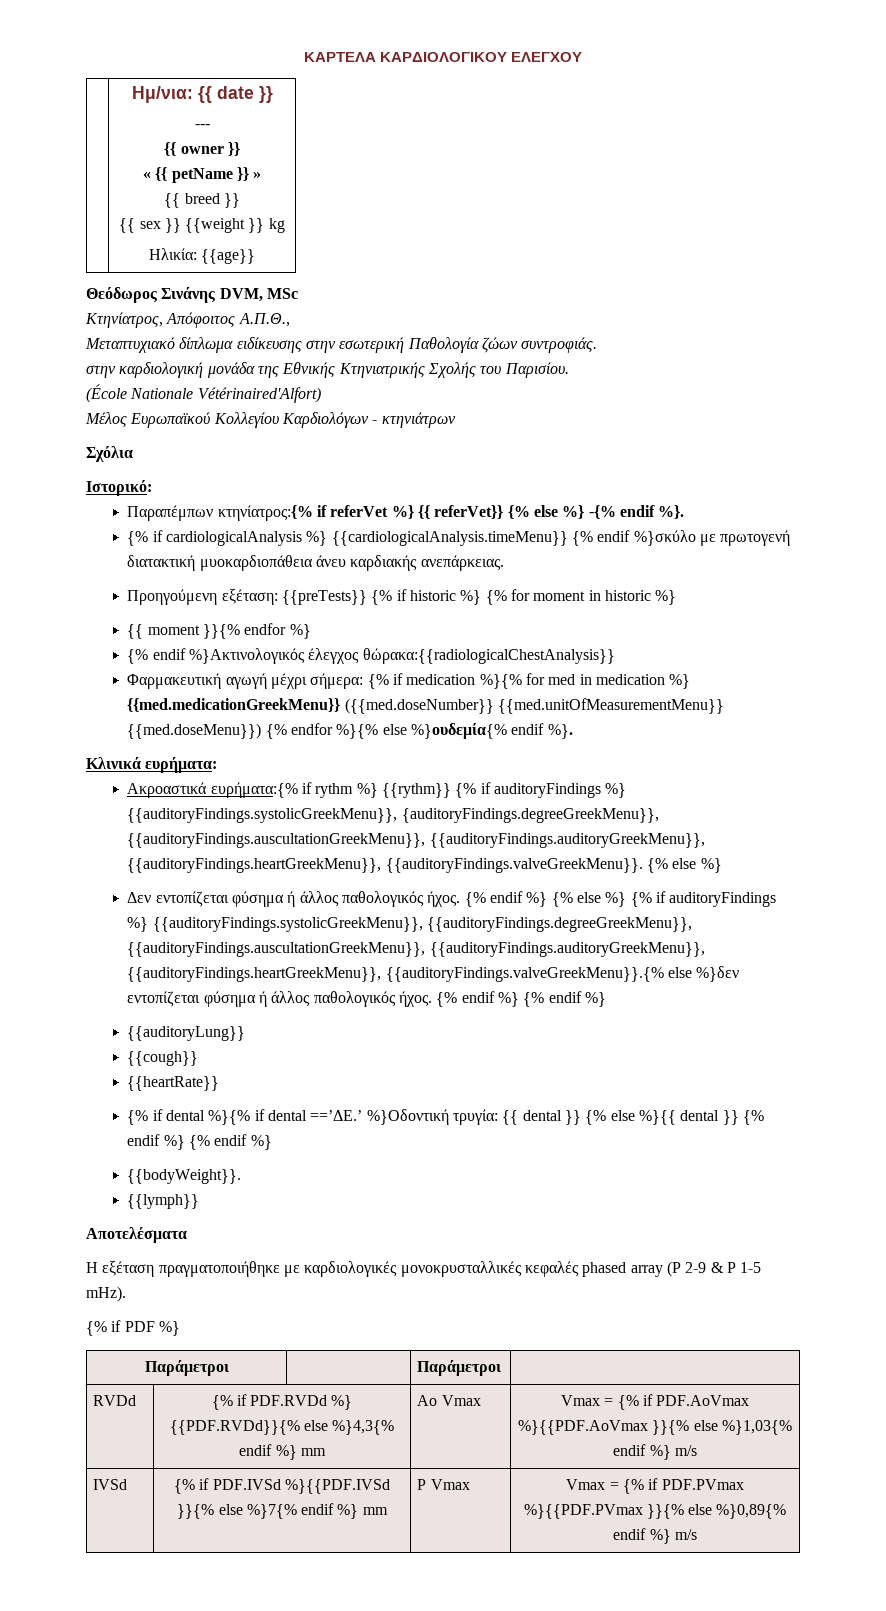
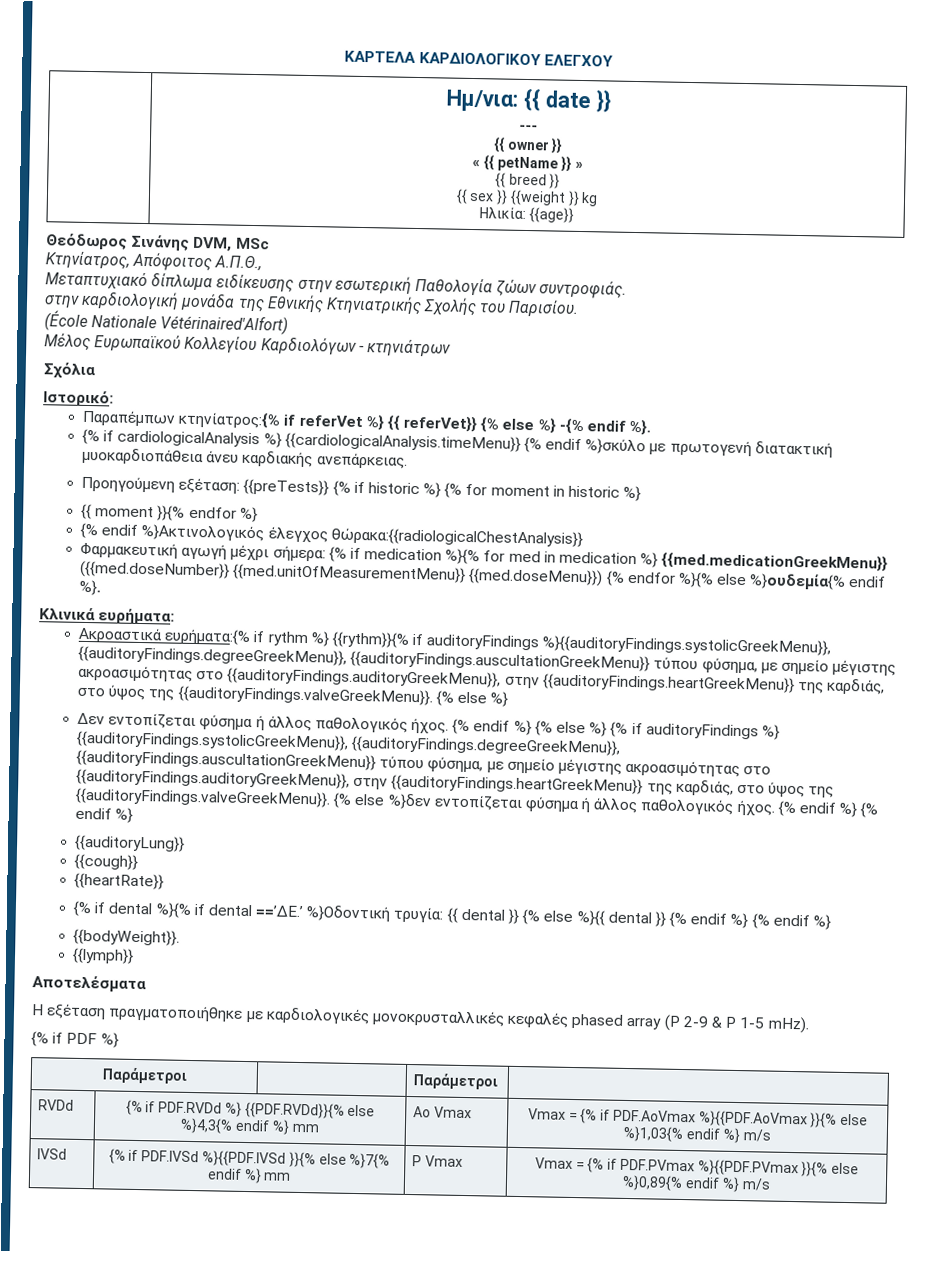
- Ακροαστικά ευρήματα:{% if rythm %} {{rythm}} {% if auditoryFindings %} {{auditoryFindings.systolicGreekMenu}}, {auditoryFindings.degreeGreekMenu}}, {{auditoryFindings.auscultationGreekMenu}}, {{auditoryFindings.auditoryGreekMenu}}, {{auditoryFindings.heartGreekMenu}}, {{auditoryFindings.valveGreekMenu}}. {% else %}
+ Ακροαστικά ευρήματα:{% if rythm %} {{rythm}}{% if auditoryFindings %}{{auditoryFindings.systolicGreekMenu}}, {{auditoryFindings.degreeGreekMenu}}, {{auditoryFindings.auscultationGreekMenu}} τύπου φύσημα, με σημείο μέγιστης ακροασιμότητας στο {{auditoryFindings.auditoryGreekMenu}}, στην {{auditoryFindings.heartGreekMenu}} της καρδιάς, στο ύψος της {{auditoryFindings.valveGreekMenu}}. {% else %}
- {% endif %} {% else %} {% if auditoryFindings %} {{auditoryFindings.systolicGreekMenu}}, {{auditoryFindings.degreeGreekMenu}}, {{auditoryFindings.auscultationGreekMenu}}, {{auditoryFindings.auditoryGreekMenu}}, {{auditoryFindings.heartGreekMenu}}, {{auditoryFindings.valveGreekMenu}}.{% else %}δεν εντοπίζεται φύσημα ή άλλος παθολογικός ήχος.
+ {% endif %} {% else %} {% if auditoryFindings %} {{auditoryFindings.systolicGreekMenu}}, {{auditoryFindings.degreeGreekMenu}}, {{auditoryFindings.auscultationGreekMenu}} τύπου φύσημα, με σημείο μέγιστης ακροασιμότητας στο {{auditoryFindings.auditoryGreekMenu}}, στην {{auditoryFindings.heartGreekMenu}} της καρδιάς, στο ύψος της {{auditoryFindings.valveGreekMenu}}. {% else %}δεν εντοπίζεται φύσημα ή άλλος παθολογικός ήχος.

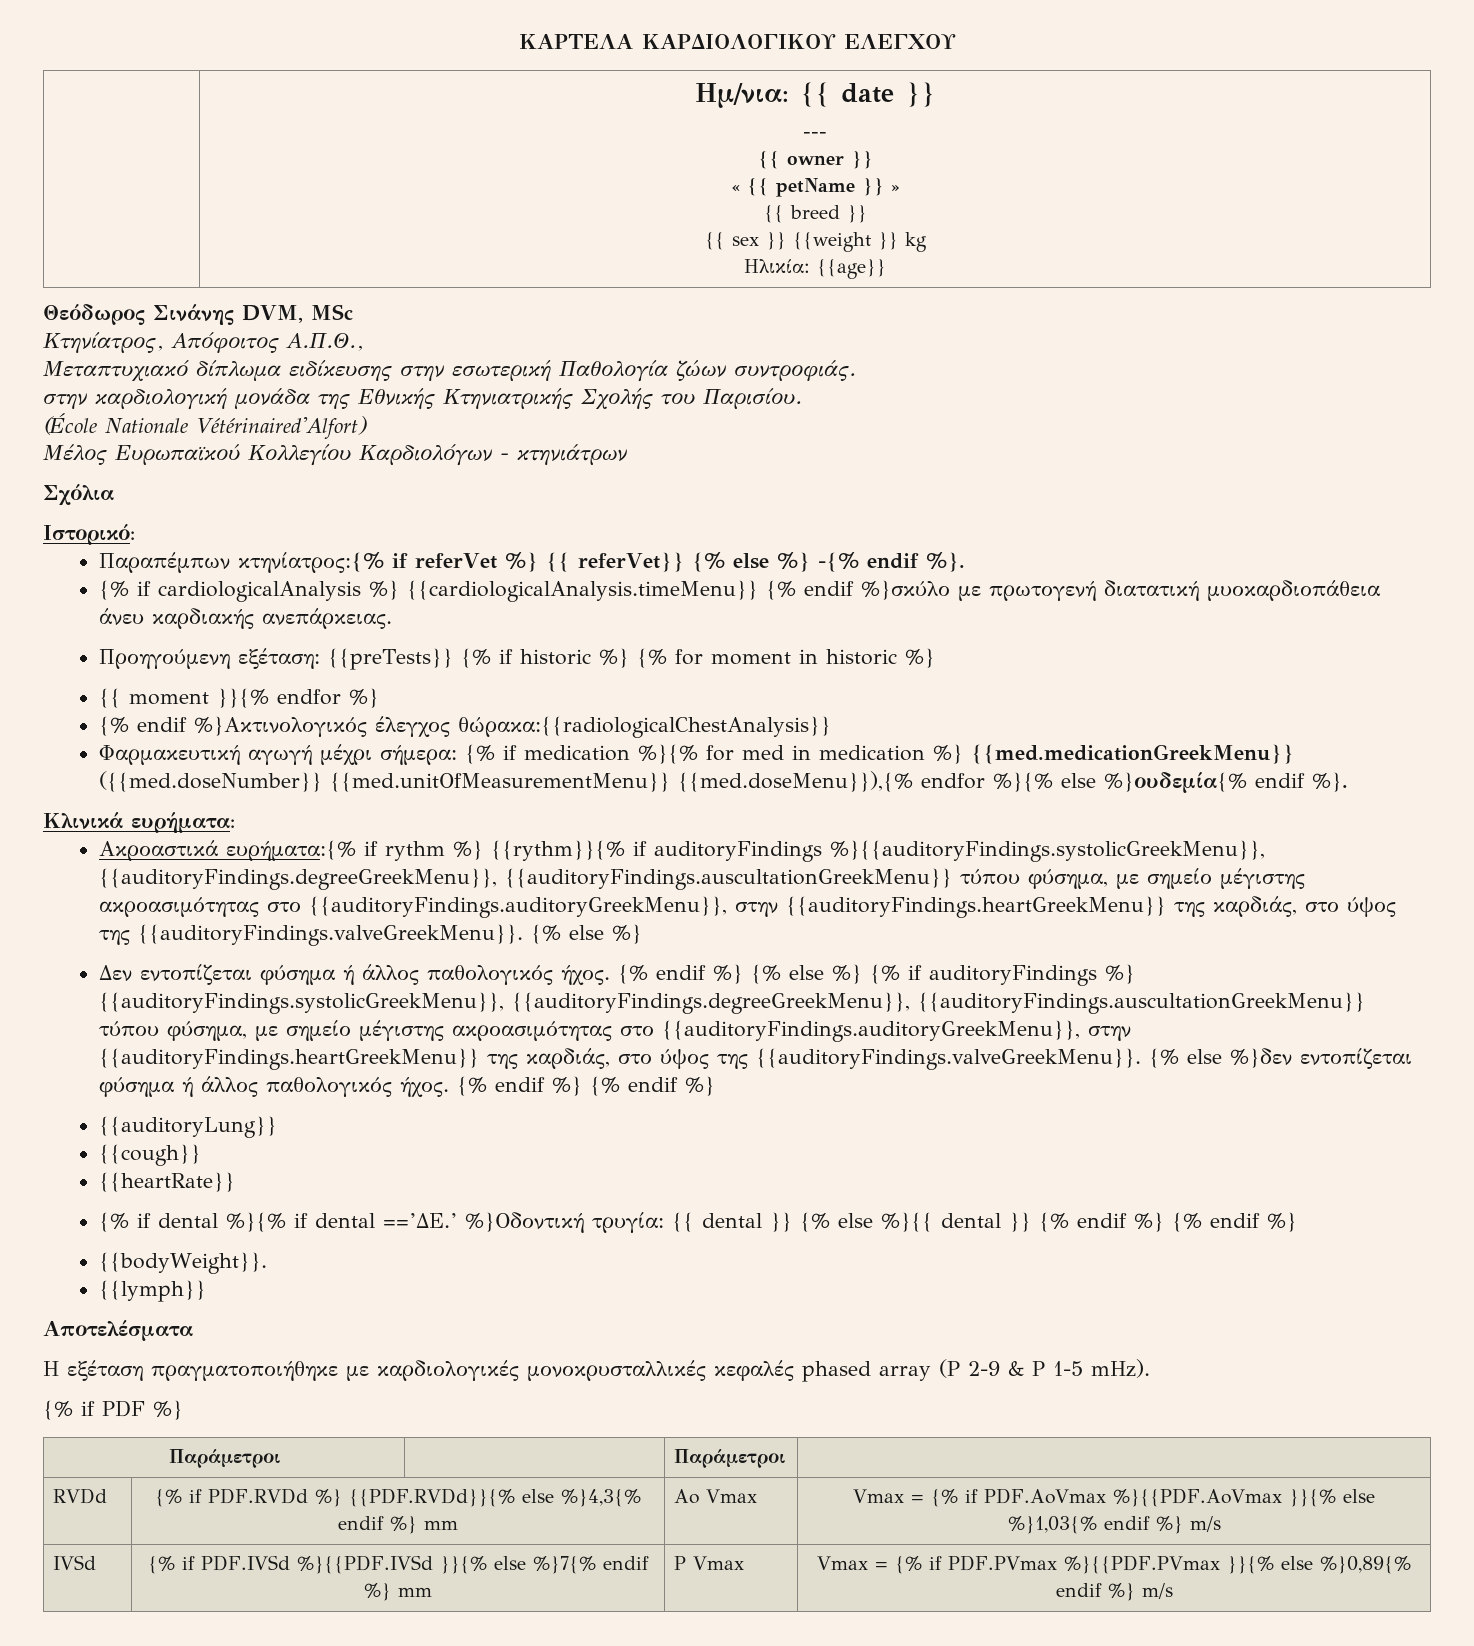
- {% if cardiologicalAnalysis %} {{cardiologicalAnalysis.timeMenu}} {% endif %}σκύλο με πρωτογενή διατακτική μυοκαρδιοπάθεια άνευ καρδιακής ανεπάρκειας.
+ {% if cardiologicalAnalysis %} {{cardiologicalAnalysis.timeMenu}} {% endif %}σκύλο με πρωτογενή διατατική μυοκαρδιοπάθεια άνευ καρδιακής ανεπάρκειας.
- Φαρμακευτική αγωγή μέχρι σήμερα: {% if medication %}{% for med in medication %} {{med.medicationGreekMenu}} ({{med.doseNumber}} {{med.unitOfMeasurementMenu}} {{med.doseMenu}}) {% endfor %}{% else %}ουδεμία{% endif %}.
+ Φαρμακευτική αγωγή μέχρι σήμερα: {% if medication %}{% for med in medication %} {{med.medicationGreekMenu}} ({{med.doseNumber}} {{med.unitOfMeasurementMenu}} {{med.doseMenu}}),{% endfor %}{% else %}ουδεμία{% endif %}.

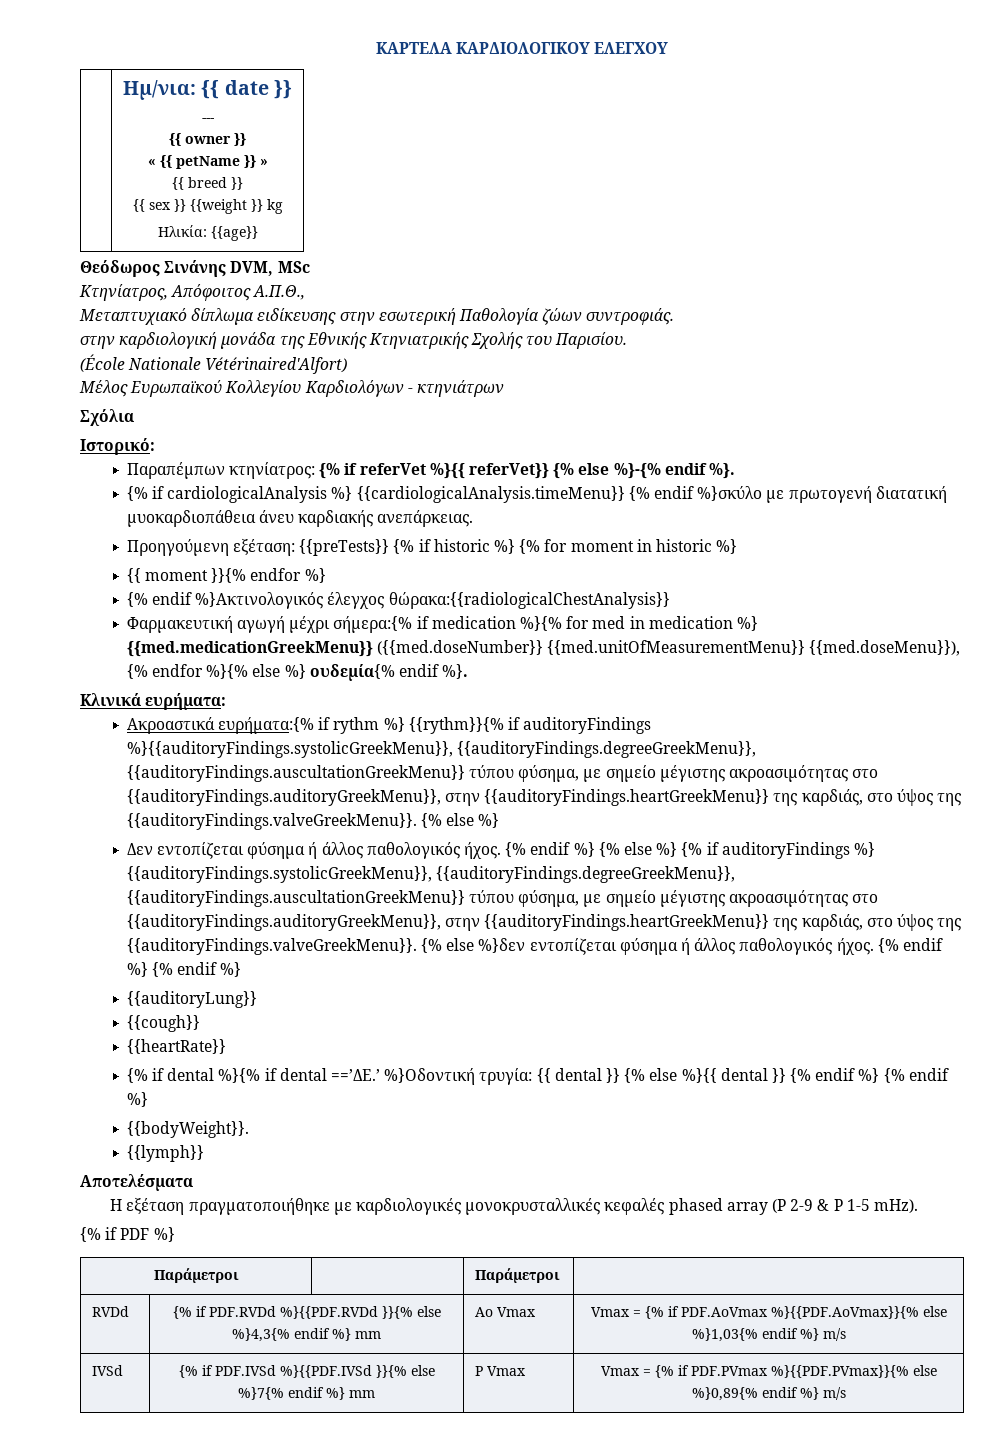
- Παραπέμπων κτηνίατρος:{% if referVet %} {{ referVet}} {% else %} -{% endif %}.
+ Παραπέμπων κτηνίατρος: {% if referVet %}{{ referVet}} {% else %}-{% endif %}.
- Φαρμακευτική αγωγή μέχρι σήμερα: {% if medication %}{% for med in medication %} {{med.medicationGreekMenu}} ({{med.doseNumber}} {{med.unitOfMeasurementMenu}} {{med.doseMenu}}),{% endfor %}{% else %}ουδεμία{% endif %}.
+ Φαρμακευτική αγωγή μέχρι σήμερα:{% if medication %}{% for med in medication %} {{med.medicationGreekMenu}} ({{med.doseNumber}} {{med.unitOfMeasurementMenu}} {{med.doseMenu}}), {% endfor %}{% else %} ουδεμία{% endif %}.
- RVDd | {% if PDF.RVDd %} {{PDF.RVDd}}{% else %}4,3{% endif %} mm | Ao Vmax | Vmax = {% if PDF.AoVmax %}{{PDF.AoVmax }}{% else %}1,03{% endif %} m/s
+ RVDd | {% if PDF.RVDd %}{{PDF.RVDd }}{% else %}4,3{% endif %} mm | Ao Vmax | Vmax = {% if PDF.AoVmax %}{{PDF.AoVmax}}{% else %}1,03{% endif %} m/s
- IVSd | {% if PDF.IVSd %}{{PDF.IVSd }}{% else %}7{% endif %} mm | P Vmax | Vmax = {% if PDF.PVmax %}{{PDF.PVmax }}{% else %}0,89{% endif %} m/s
+ IVSd | {% if PDF.IVSd %}{{PDF.IVSd }}{% else %}7{% endif %} mm | P Vmax | Vmax = {% if PDF.PVmax %}{{PDF.PVmax}}{% else %}0,89{% endif %} m/s

